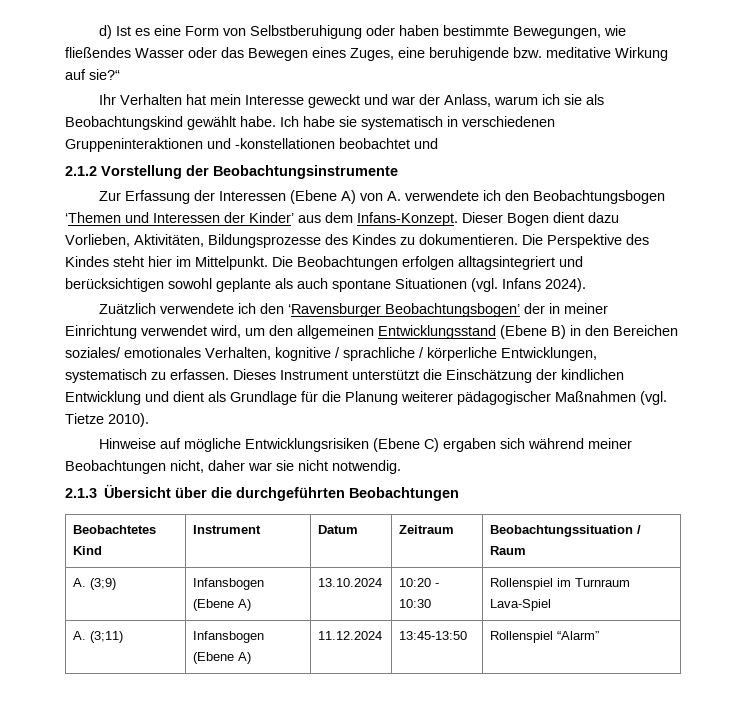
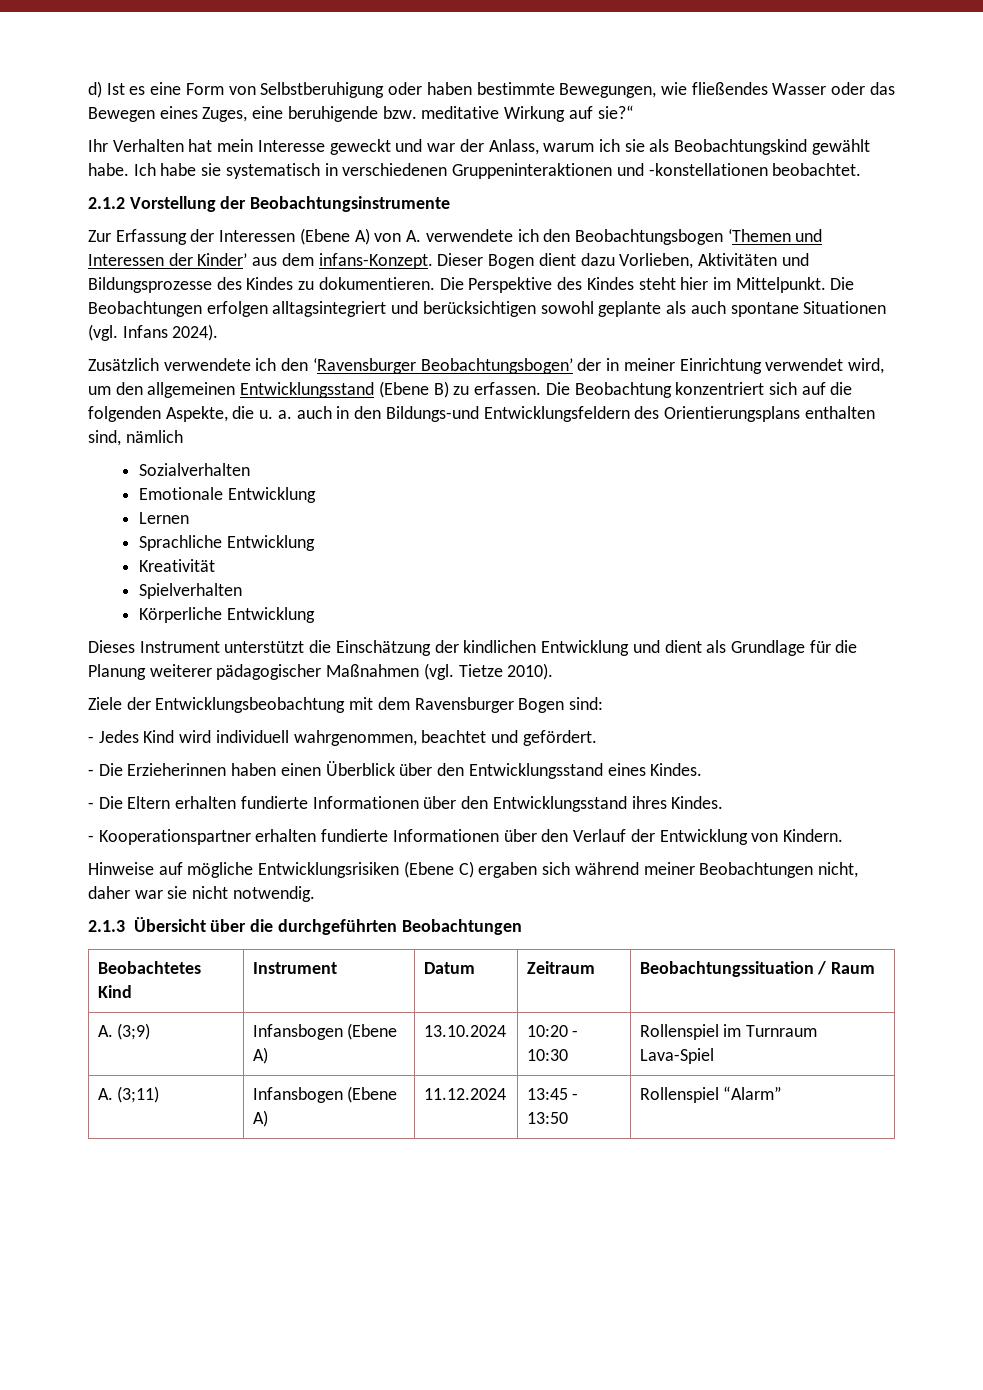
- Ich habe sie systematisch in verschiedenen Gruppeninteraktionen und -konstellationen beobachtet und
+ Ich habe sie systematisch in verschiedenen Gruppeninteraktionen und -konstellationen beobachtet.
- Zur Erfassung der Interessen (Ebene A) von A. verwendete ich den Beobachtungsbogen ‘Themen und Interessen der Kinder’ aus dem Infans-Konzept.
+ Zur Erfassung der Interessen (Ebene A) von A. verwendete ich den Beobachtungsbogen ‘Themen und Interessen der Kinder’ aus dem infans-Konzept.
- Dieser Bogen dient dazu Vorlieben, Aktivitäten, Bildungsprozesse des Kindes zu dokumentieren.
+ Dieser Bogen dient dazu Vorlieben, Aktivitäten und Bildungsprozesse des Kindes zu dokumentieren.
- Zuätzlich verwendete ich den ‘Ravensburger Beobachtungsbogen’ der in meiner Einrichtung verwendet wird, um den allgemeinen Entwicklungsstand (Ebene B) in den Bereichen soziales/ emotionales Verhalten, kognitive / sprachliche / körperliche Entwicklungen, systematisch zu erfassen. Dieses Instrument unterstützt die Einschätzung der kindlichen Entwicklung und dient als Grundlage für die Planung weiterer pädagogischer Maßnahmen (vgl. Tietze 2010).
+ Zusätzlich verwendete ich den ‘Ravensburger Beobachtungsbogen’ der in meiner Einrichtung verwendet wird, um den allgemeinen Entwicklungsstand (Ebene B) zu erfassen. Die Beobachtung konzentriert sich auf die folgenden Aspekte, die u. a. auch in den Bildungs-und Entwicklungsfeldern des Orientierungsplans enthalten sind, nämlich
+ Sozialverhalten
+ Emotionale Entwicklung
+ Lernen
+ Sprachliche Entwicklung
+ Kreativität
+ Spielverhalten
+ Körperliche Entwicklung
+ Dieses Instrument unterstützt die Einschätzung der kindlichen Entwicklung und dient als Grundlage für die Planung weiterer pädagogischer Maßnahmen (vgl. Tietze 2010).
+ Ziele der Entwicklungsbeobachtung mit dem Ravensburger Bogen sind:
+ - Jedes Kind wird individuell wahrgenommen, beachtet und gefördert.
+ - Die Erzieherinnen haben einen Überblick über den Entwicklungsstand eines Kindes.
+ - Die Eltern erhalten fundierte Informationen über den Entwicklungsstand ihres Kindes.
+ - Kooperationspartner erhalten fundierte Informationen über den Verlauf der Entwicklung von Kindern.
- A. (3;11) | Infansbogen (Ebene A) | 11.12.2024 | 13:45-13:50 | Rollenspiel “Alarm”
+ A. (3;11) | Infansbogen (Ebene A) | 11.12.2024 | 13:45 - 13:50 | Rollenspiel “Alarm”

